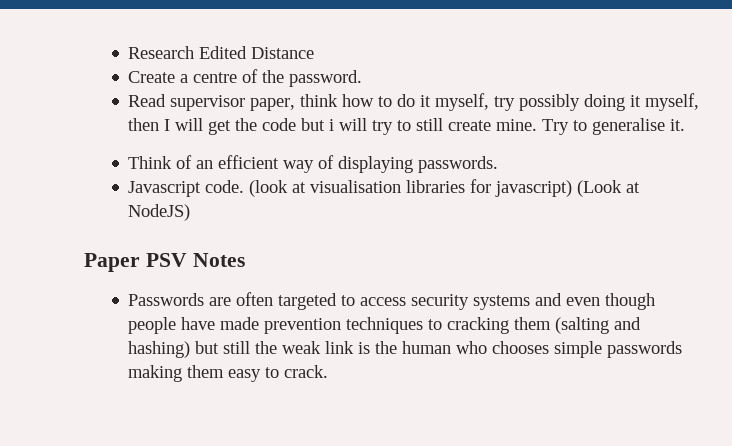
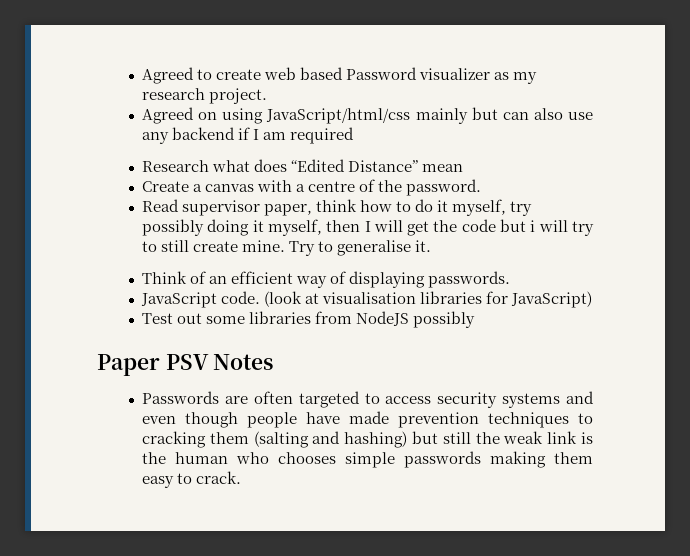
- Research Edited Distance
+ Agreed to create web based Password visualizer as my research project.
+ Agreed on using JavaScript/html/css mainly but can also use any backend if I am required
+ Research what does “Edited Distance” mean
- Create a centre of the password.
+ Create a canvas with a centre of the password.
- Javascript code.
+ JavaScript code.
- (look at visualisation libraries for javascript) (Look at NodeJS)
+ (look at visualisation libraries for JavaScript)
+ Test out some libraries from NodeJS possibly

